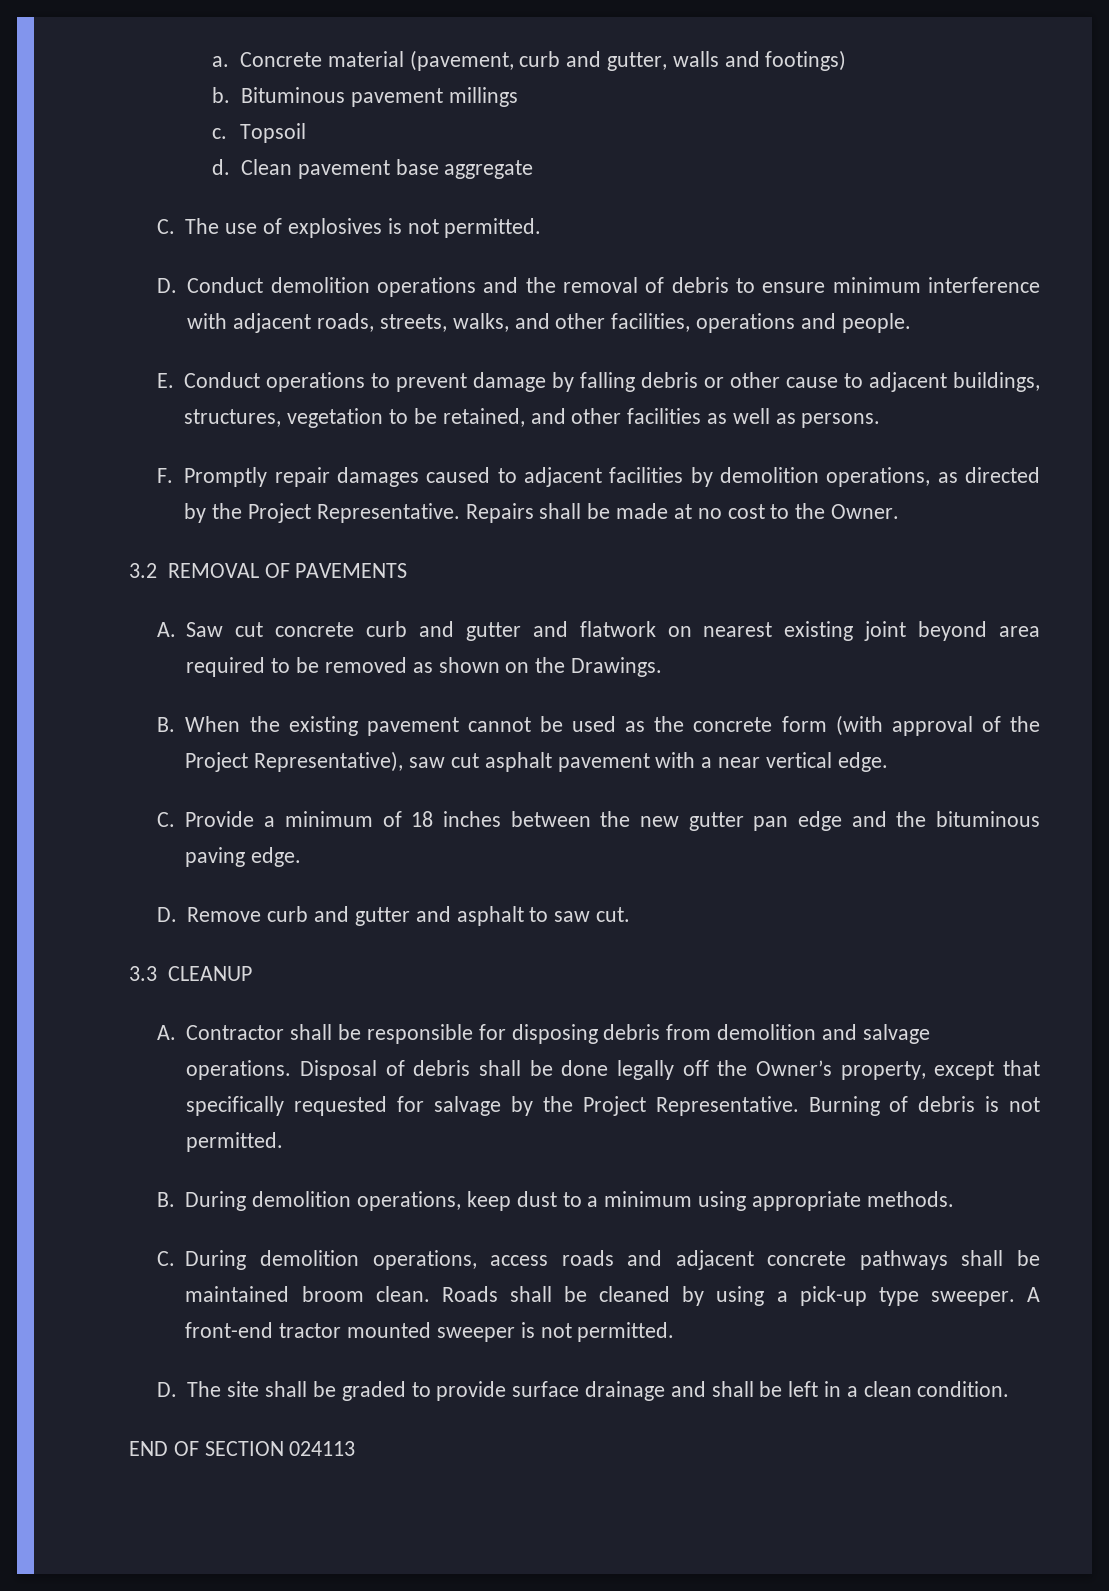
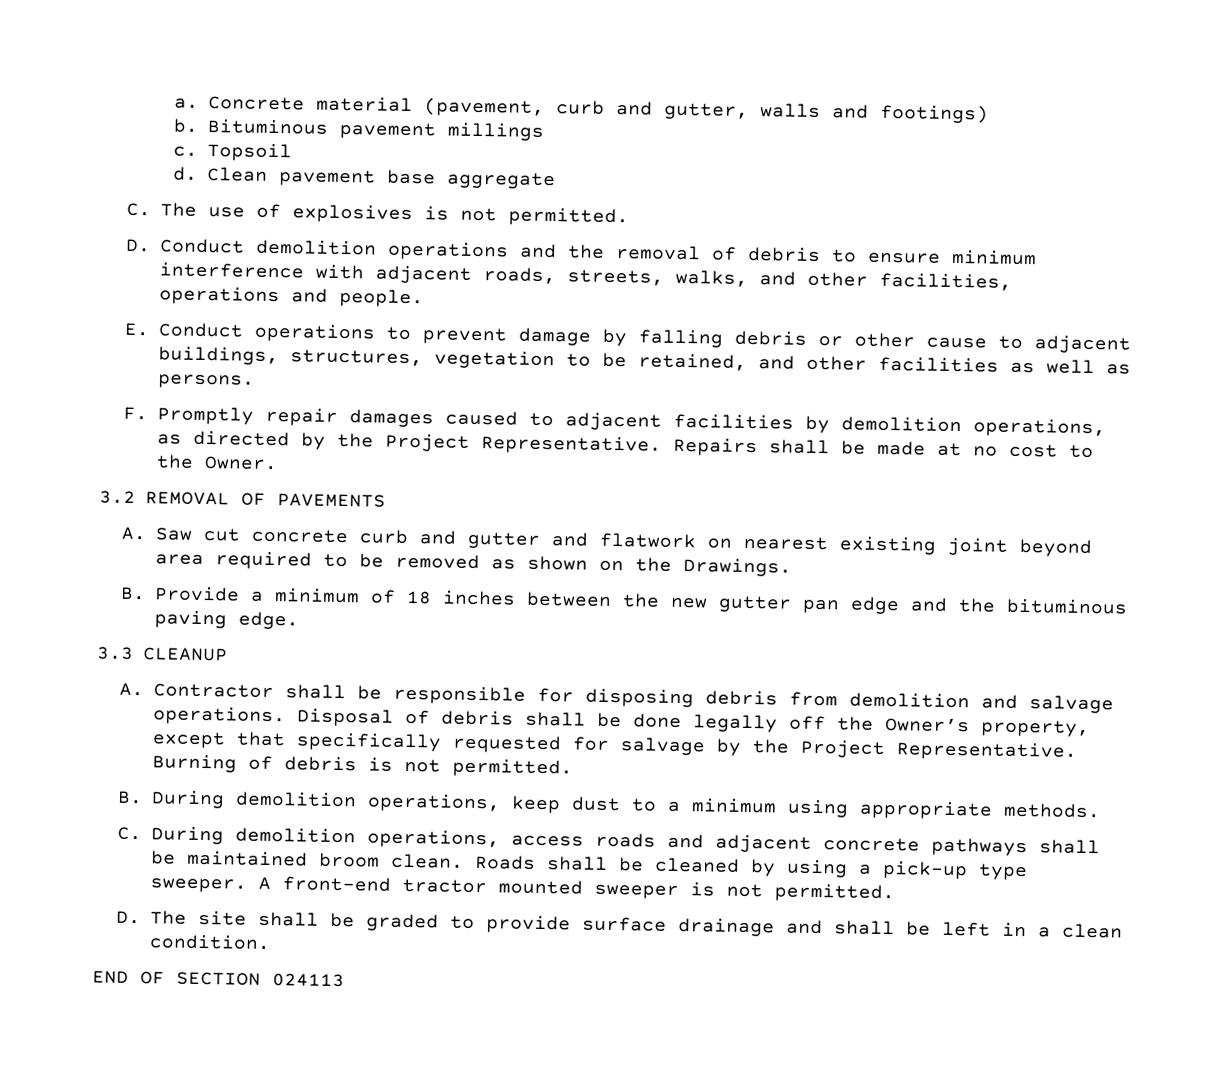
- B. When the existing pavement cannot be used as the concrete form (with approval of the Project Representative), saw cut asphalt pavement with a near vertical edge.
- C. Provide a minimum of 18 inches between the new gutter pan edge and the bituminous paving edge.
+ B. Provide a minimum of 18 inches between the new gutter pan edge and the bituminous paving edge.
- D. Remove curb and gutter and asphalt to saw cut.

